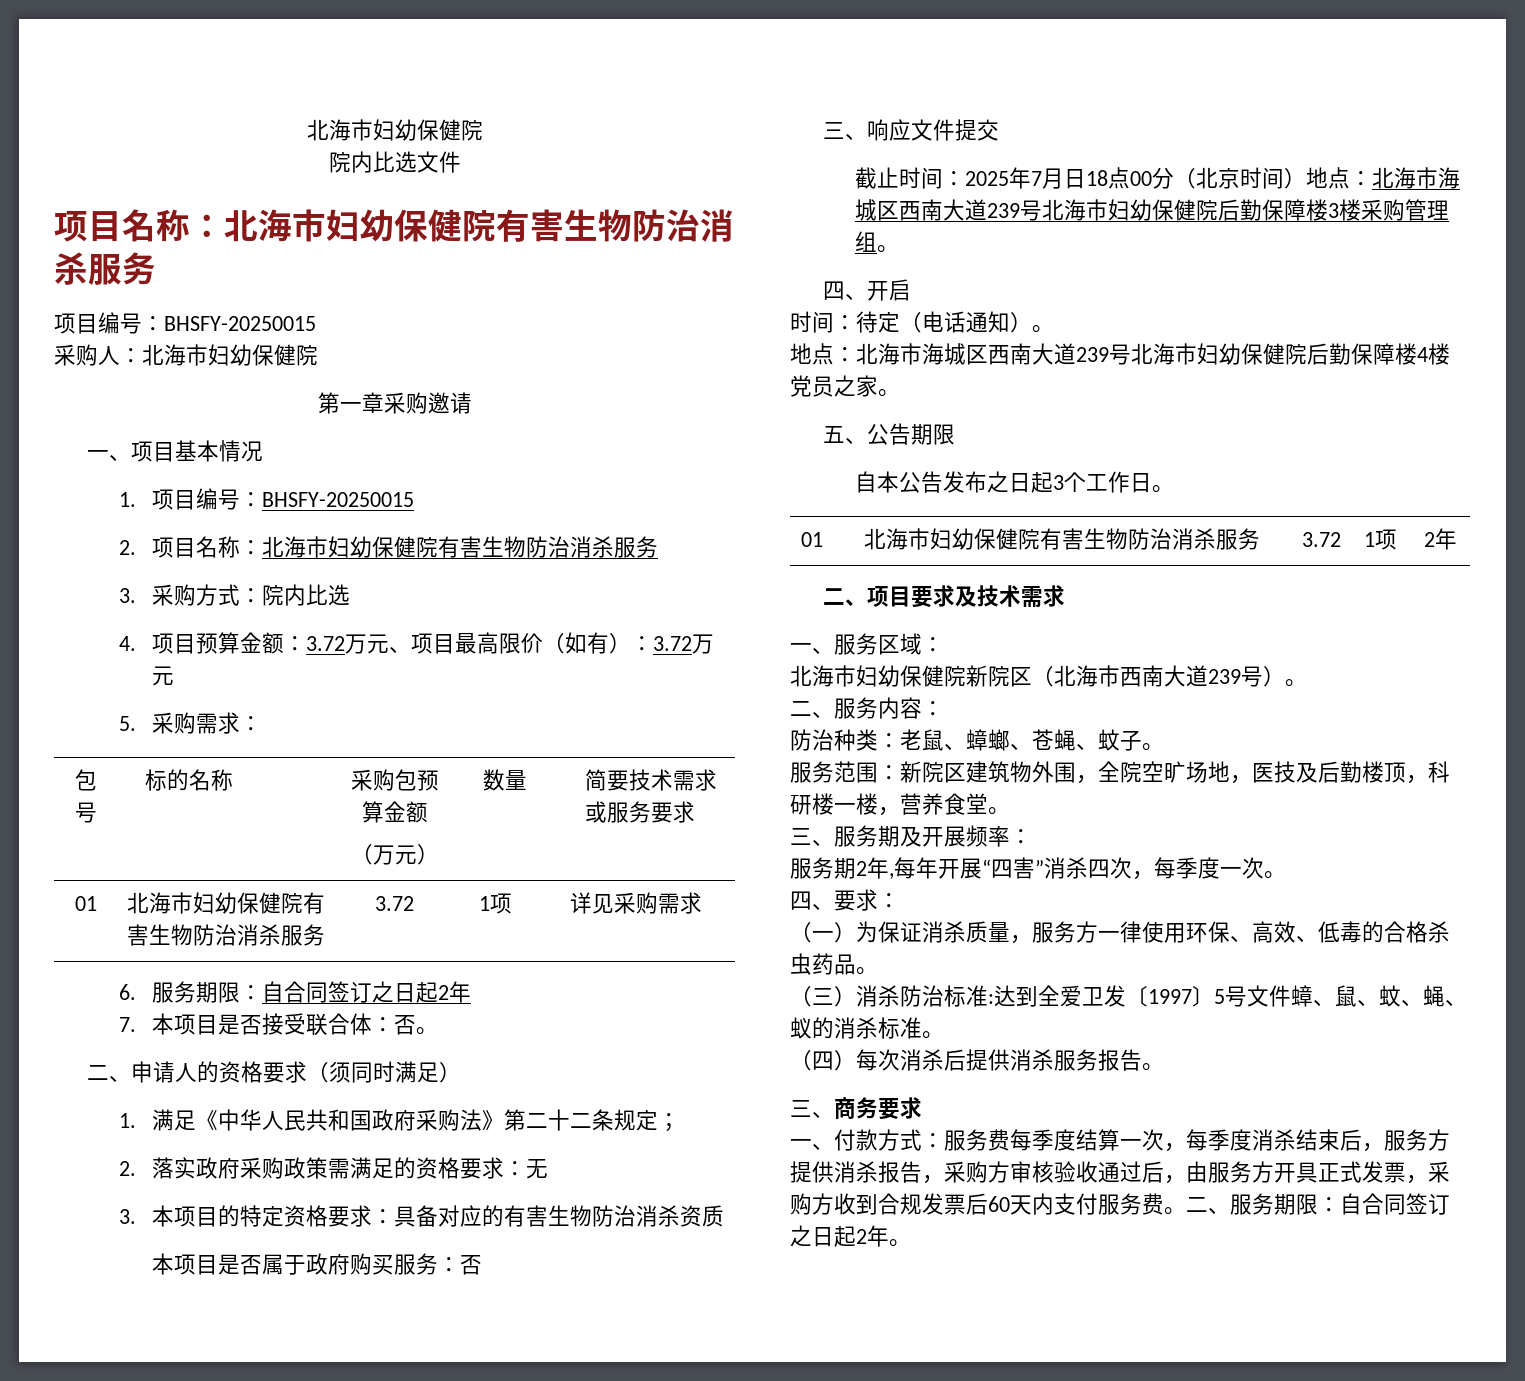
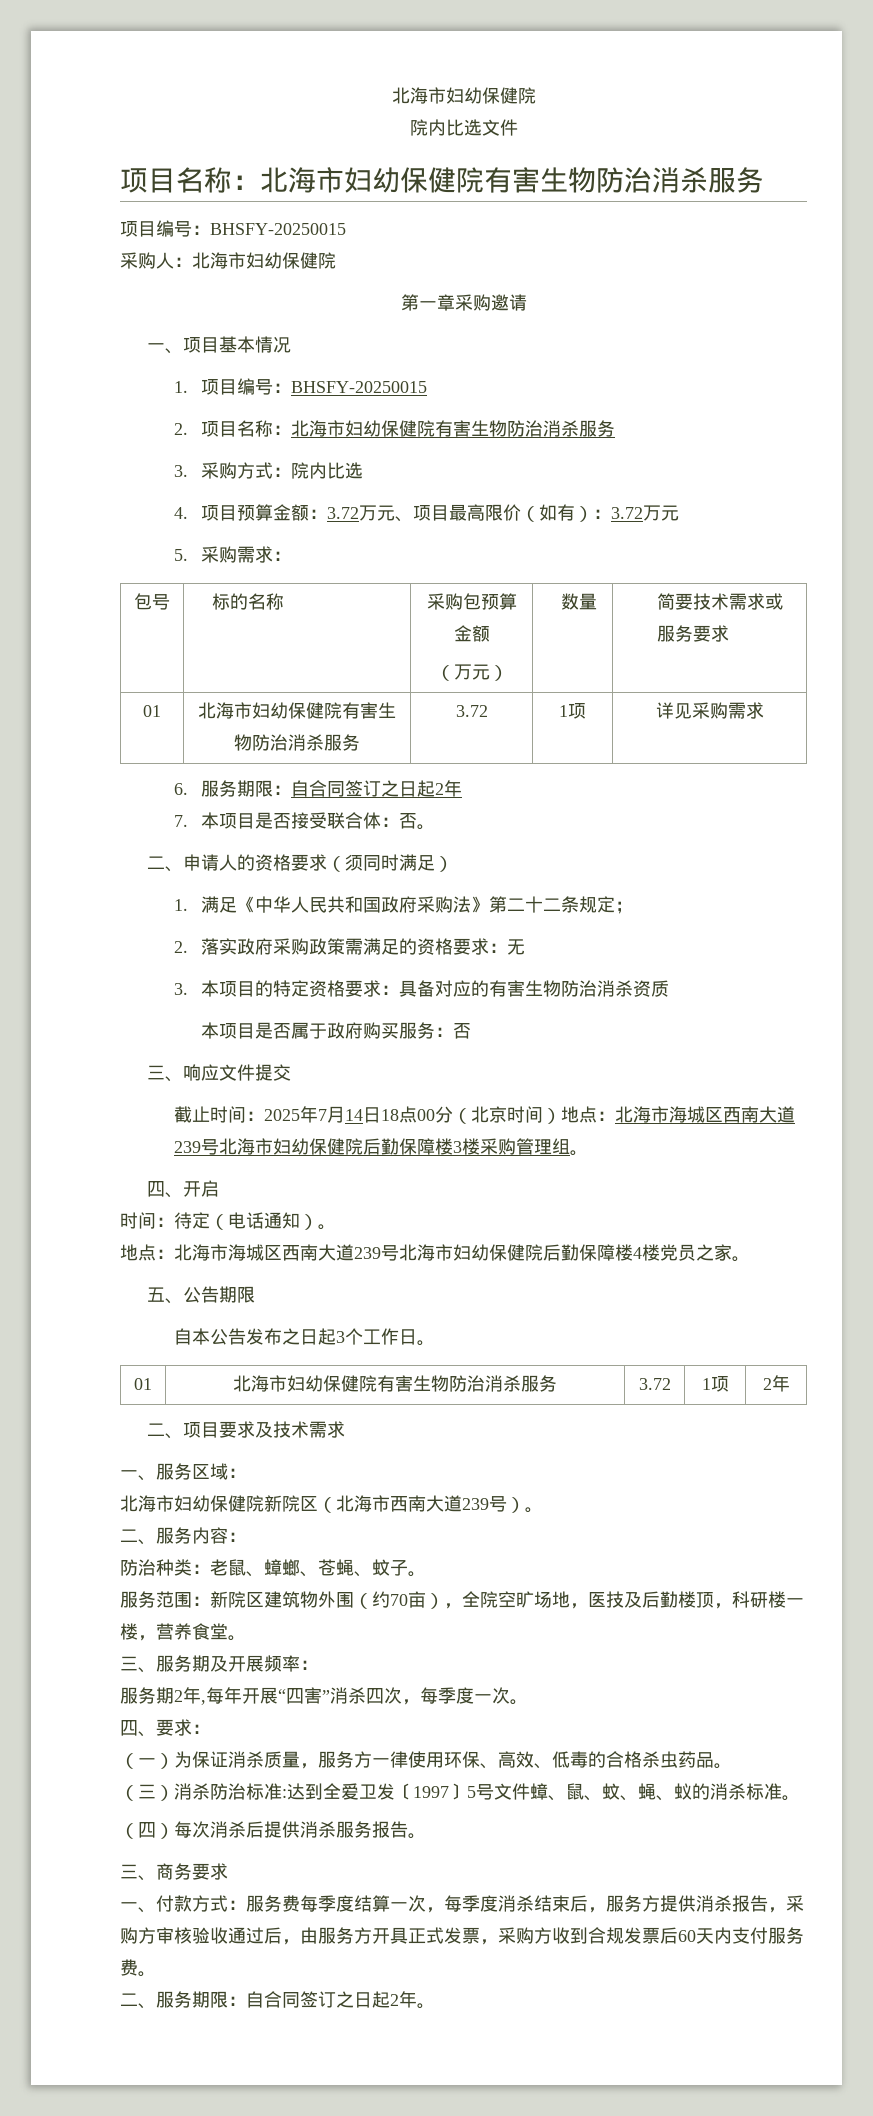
- 截止时间：2025年7月日18点00分（北京时间）地点：北海市海城区西南大道239号北海市妇幼保健院后勤保障楼3楼采购管理组。
+ 截止时间：2025年7月14日18点00分（北京时间）地点：北海市海城区西南大道239号北海市妇幼保健院后勤保障楼3楼采购管理组。
- 服务范围：新院区建筑物外围，全院空旷场地，医技及后勤楼顶，科研楼一楼，营养食堂。
+ 服务范围：新院区建筑物外围（约70亩），全院空旷场地，医技及后勤楼顶，科研楼一楼，营养食堂。
- 一、付款方式：服务费每季度结算一次，每季度消杀结束后，服务方提供消杀报告，采购方审核验收通过后，由服务方开具正式发票，采购方收到合规发票后60天内支付服务费。二、服务期限：自合同签订之日起2年。
+ 一、付款方式：服务费每季度结算一次，每季度消杀结束后，服务方提供消杀报告，采购方审核验收通过后，由服务方开具正式发票，采购方收到合规发票后60天内支付服务费。
+ 二、服务期限：自合同签订之日起2年。

